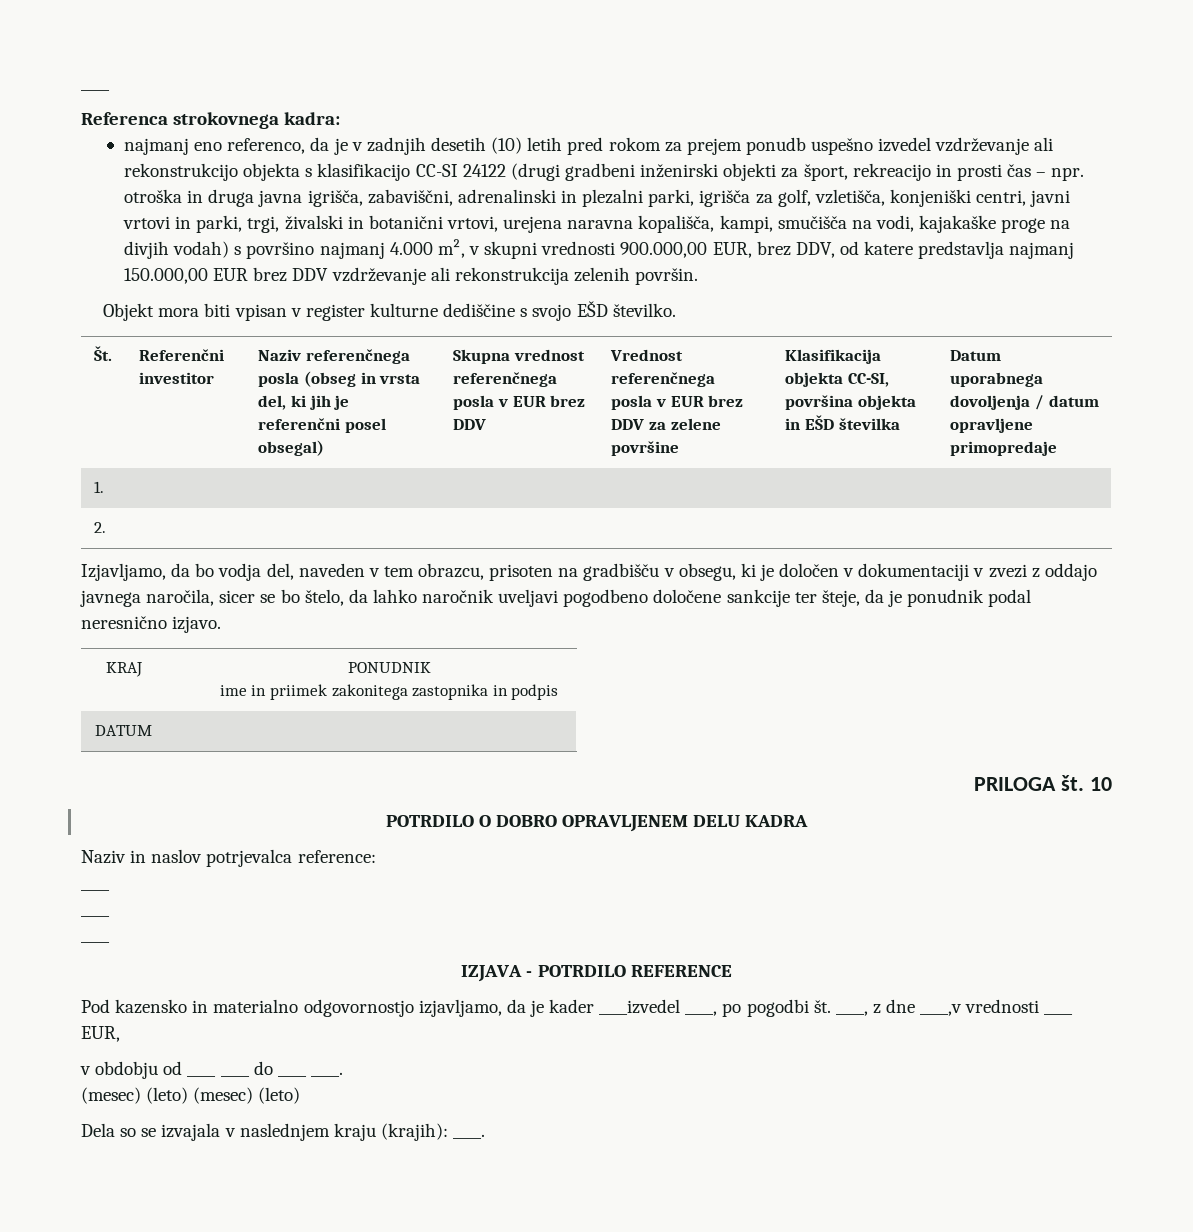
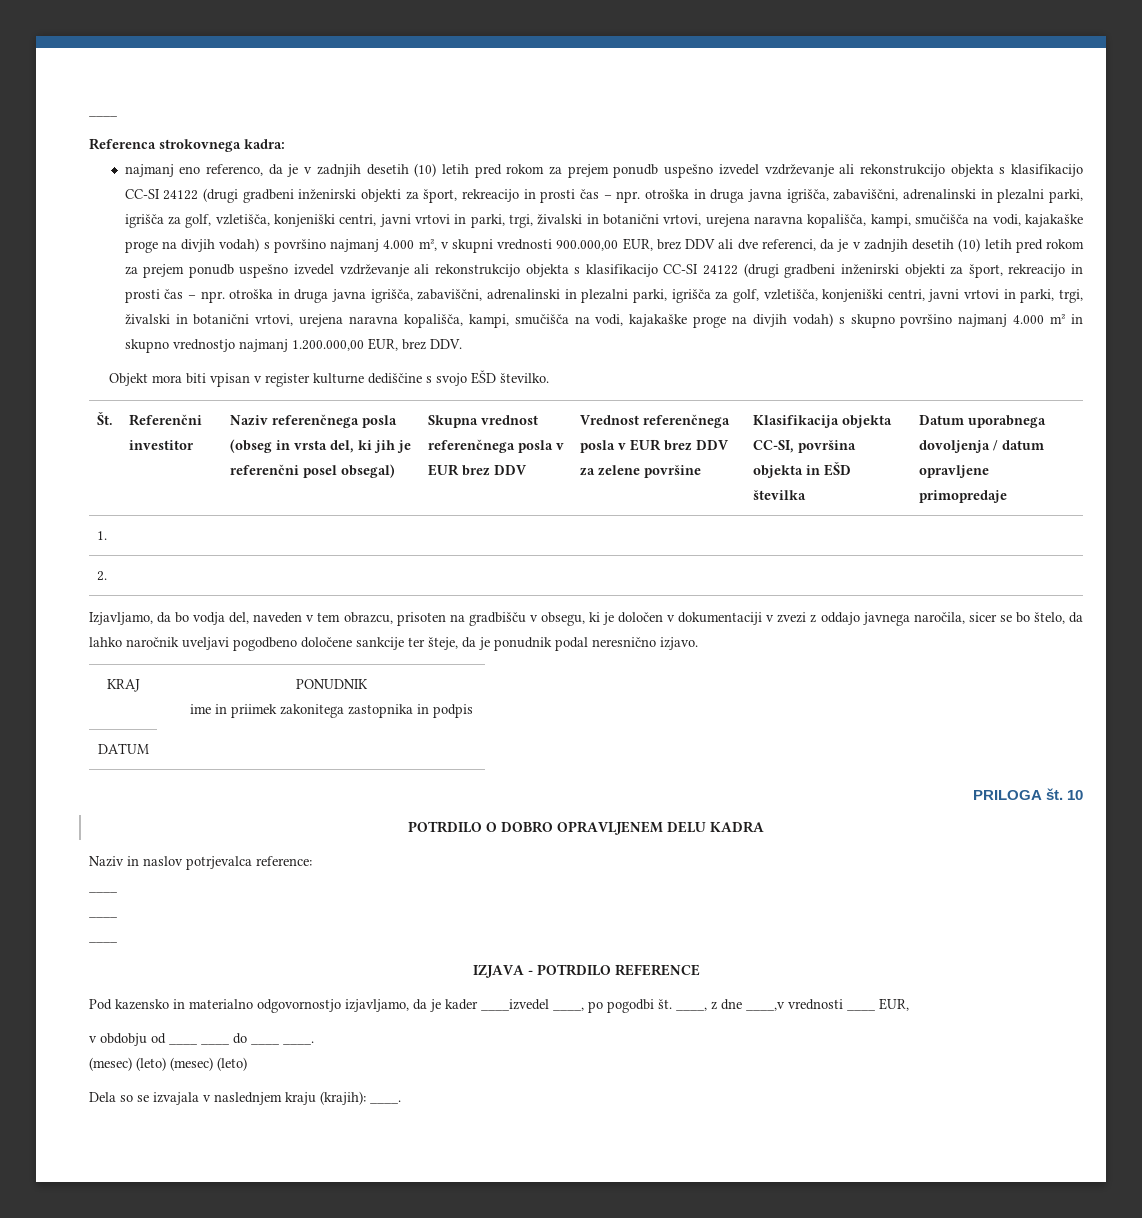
- najmanj eno referenco, da je v zadnjih desetih (10) letih pred rokom za prejem ponudb uspešno izvedel vzdrževanje ali rekonstrukcijo objekta s klasifikacijo CC-SI 24122 (drugi gradbeni inženirski objekti za šport, rekreacijo in prosti čas – npr. otroška in druga javna igrišča, zabaviščni, adrenalinski in plezalni parki, igrišča za golf, vzletišča, konjeniški centri, javni vrtovi in parki, trgi, živalski in botanični vrtovi, urejena naravna kopališča, kampi, smučišča na vodi, kajakaške proge na divjih vodah) s površino najmanj 4.000 m², v skupni vrednosti 900.000,00 EUR, brez DDV, od katere predstavlja najmanj 150.000,00 EUR brez DDV vzdrževanje ali rekonstrukcija zelenih površin.
+ najmanj eno referenco, da je v zadnjih desetih (10) letih pred rokom za prejem ponudb uspešno izvedel vzdrževanje ali rekonstrukcijo objekta s klasifikacijo CC-SI 24122 (drugi gradbeni inženirski objekti za šport, rekreacijo in prosti čas – npr. otroška in druga javna igrišča, zabaviščni, adrenalinski in plezalni parki, igrišča za golf, vzletišča, konjeniški centri, javni vrtovi in parki, trgi, živalski in botanični vrtovi, urejena naravna kopališča, kampi, smučišča na vodi, kajakaške proge na divjih vodah) s površino najmanj 4.000 m², v skupni vrednosti 900.000,00 EUR, brez DDV ali dve referenci, da je v zadnjih desetih (10) letih pred rokom za prejem ponudb uspešno izvedel vzdrževanje ali rekonstrukcijo objekta s klasifikacijo CC-SI 24122 (drugi gradbeni inženirski objekti za šport, rekreacijo in prosti čas – npr. otroška in druga javna igrišča, zabaviščni, adrenalinski in plezalni parki, igrišča za golf, vzletišča, konjeniški centri, javni vrtovi in parki, trgi, živalski in botanični vrtovi, urejena naravna kopališča, kampi, smučišča na vodi, kajakaške proge na divjih vodah) s skupno površino najmanj 4.000 m² in skupno vrednostjo najmanj 1.200.000,00 EUR, brez DDV.

